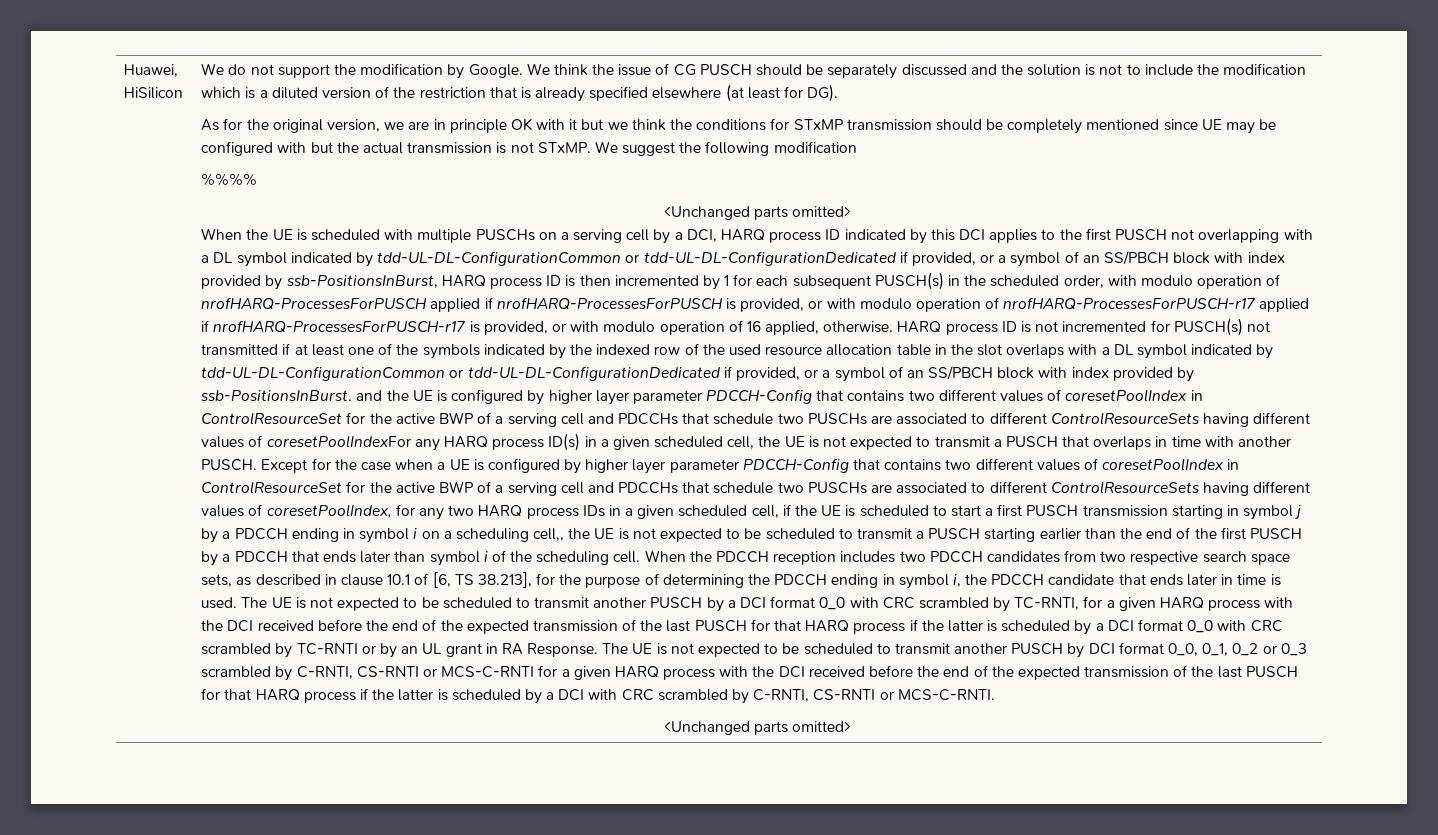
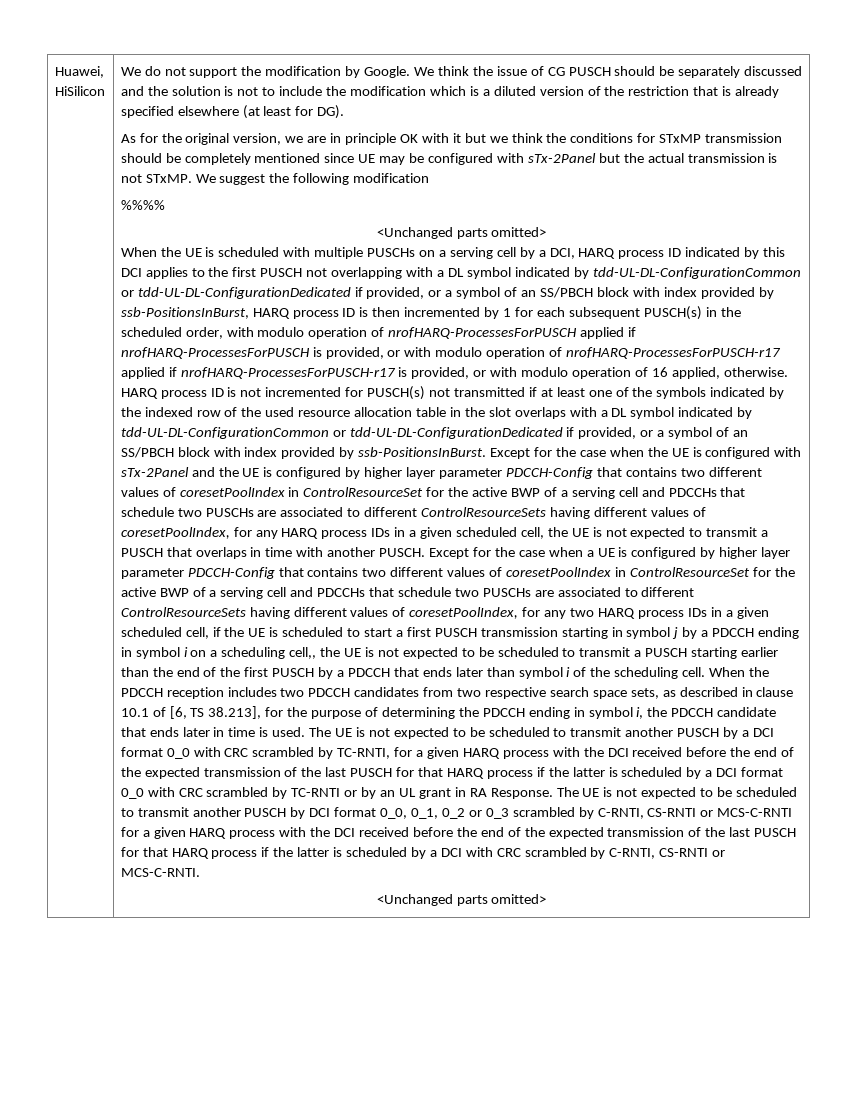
- As for the original version, we are in principle OK with it but we think the conditions for STxMP transmission should be completely mentioned since UE may be configured with but the actual transmission is not STxMP.
+ As for the original version, we are in principle OK with it but we think the conditions for STxMP transmission should be completely mentioned since UE may be configured with sTx-2Panel but the actual transmission is not STxMP.
- HARQ process ID is not incremented for PUSCH(s) not transmitted if at least one of the symbols indicated by the indexed row of the used resource allocation table in the slot overlaps with a DL symbol indicated by tdd-UL-DL-ConfigurationCommon or tdd-UL-DL-ConfigurationDedicated if provided, or a symbol of an SS/PBCH block with index provided by ssb-PositionsInBurst. and the UE is configured by higher layer parameter PDCCH-Config that contains two different values of coresetPoolIndex in ControlResourceSet for the active BWP of a serving cell and PDCCHs that schedule two PUSCHs are associated to different ControlResourceSets having different values of coresetPoolIndexFor any HARQ process ID(s) in a given scheduled cell, the UE is not expected to transmit a PUSCH that overlaps in time with another PUSCH.
+ HARQ process ID is not incremented for PUSCH(s) not transmitted if at least one of the symbols indicated by the indexed row of the used resource allocation table in the slot overlaps with a DL symbol indicated by tdd-UL-DL-ConfigurationCommon or tdd-UL-DL-ConfigurationDedicated if provided, or a symbol of an SS/PBCH block with index provided by ssb-PositionsInBurst. Except for the case when the UE is configured with sTx-2Panel and the UE is configured by higher layer parameter PDCCH-Config that contains two different values of coresetPoolIndex in ControlResourceSet for the active BWP of a serving cell and PDCCHs that schedule two PUSCHs are associated to different ControlResourceSets having different values of coresetPoolIndex, for any HARQ process IDs in a given scheduled cell, the UE is not expected to transmit a PUSCH that overlaps in time with another PUSCH.

